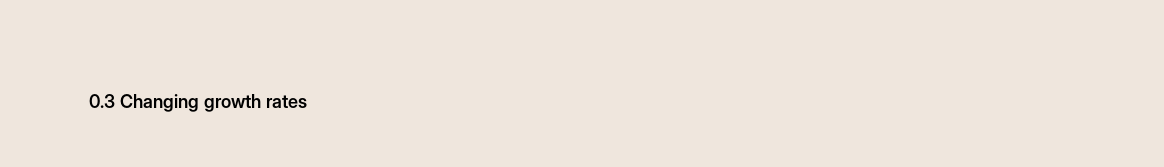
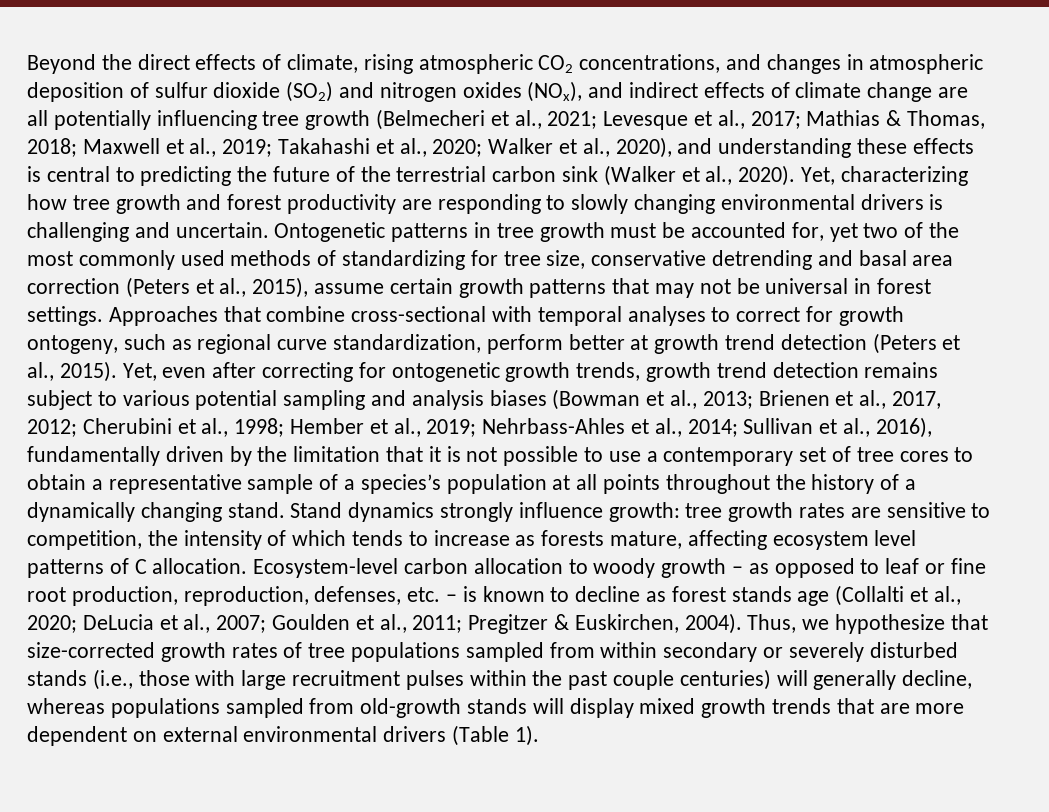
- 0.3 Changing growth rates
+ Beyond the direct effects of climate, rising atmospheric CO2 concentrations, and changes in atmospheric deposition of sulfur dioxide (SO2) and nitrogen oxides (NOx), and indirect effects of climate change are all potentially influencing tree growth (Belmecheri et al., 2021; Levesque et al., 2017; Mathias & Thomas, 2018; Maxwell et al., 2019; Takahashi et al., 2020; Walker et al., 2020), and understanding these effects is central to predicting the future of the terrestrial carbon sink (Walker et al., 2020). Yet, characterizing how tree growth and forest productivity are responding to slowly changing environmental drivers is challenging and uncertain. Ontogenetic patterns in tree growth must be accounted for, yet two of the most commonly used methods of standardizing for tree size, conservative detrending and basal area correction (Peters et al., 2015), assume certain growth patterns that may not be universal in forest settings. Approaches that combine cross-sectional with temporal analyses to correct for growth ontogeny, such as regional curve standardization, perform better at growth trend detection (Peters et al., 2015). Yet, even after correcting for ontogenetic growth trends, growth trend detection remains subject to various potential sampling and analysis biases (Bowman et al., 2013; Brienen et al., 2017, 2012; Cherubini et al., 1998; Hember et al., 2019; Nehrbass-Ahles et al., 2014; Sullivan et al., 2016), fundamentally driven by the limitation that it is not possible to use a contemporary set of tree cores to obtain a representative sample of a species’s population at all points throughout the history of a dynamically changing stand. Stand dynamics strongly influence growth: tree growth rates are sensitive to competition, the intensity of which tends to increase as forests mature, affecting ecosystem level patterns of C allocation. Ecosystem-level carbon allocation to woody growth – as opposed to leaf or fine root production, reproduction, defenses, etc. – is known to decline as forest stands age (Collalti et al., 2020; DeLucia et al., 2007; Goulden et al., 2011; Pregitzer & Euskirchen, 2004). Thus, we hypothesize that size-corrected growth rates of tree populations sampled from within secondary or severely disturbed stands (i.e., those with large recruitment pulses within the past couple centuries) will generally decline, whereas populations sampled from old-growth stands will display mixed growth trends that are more dependent on external environmental drivers (Table 1).

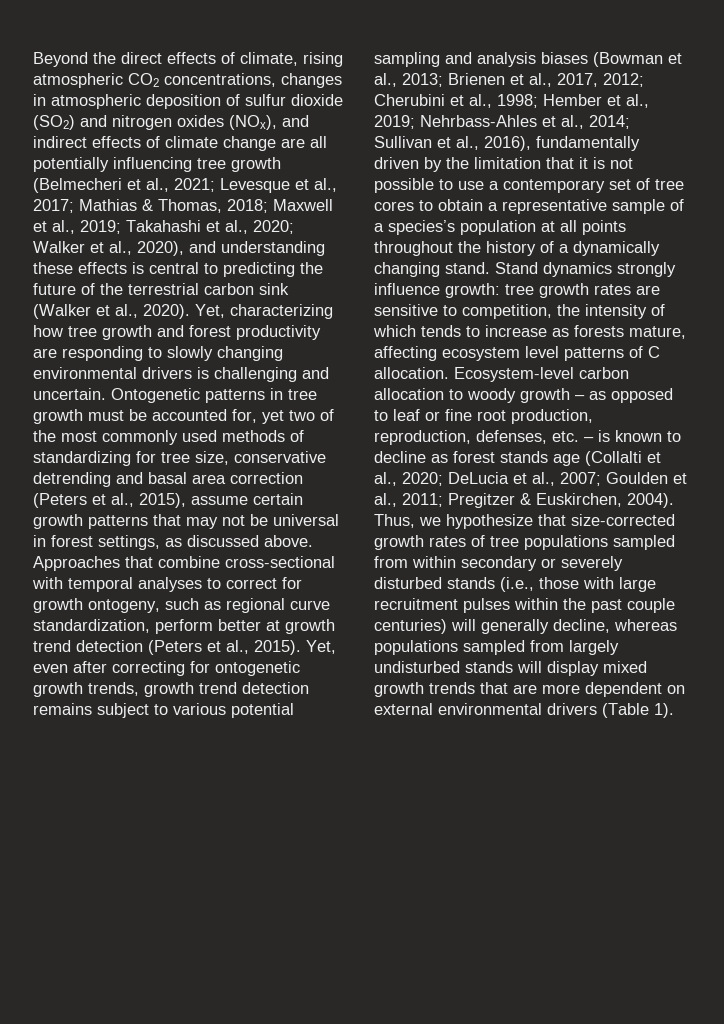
- Beyond the direct effects of climate, rising atmospheric CO2 concentrations, and changes in atmospheric deposition of sulfur dioxide (SO2) and nitrogen oxides (NOx), and indirect effects of climate change are all potentially influencing tree growth (Belmecheri et al., 2021;
+ Beyond the direct effects of climate, rising atmospheric CO2 concentrations, changes in atmospheric deposition of sulfur dioxide (SO2) and nitrogen oxides (NOx), and indirect effects of climate change are all potentially influencing tree growth (Belmecheri et al., 2021;
- Ontogenetic patterns in tree growth must be accounted for, yet two of the most commonly used methods of standardizing for tree size, conservative detrending and basal area correction (Peters et al., 2015), assume certain growth patterns that may not be universal in forest settings.
+ Ontogenetic patterns in tree growth must be accounted for, yet two of the most commonly used methods of standardizing for tree size, conservative detrending and basal area correction (Peters et al., 2015), assume certain growth patterns that may not be universal in forest settings, as discussed above.
- Thus, we hypothesize that size-corrected growth rates of tree populations sampled from within secondary or severely disturbed stands (i.e., those with large recruitment pulses within the past couple centuries) will generally decline, whereas populations sampled from old-growth stands will display mixed growth trends that are more dependent on external environmental drivers (Table 1).
+ Thus, we hypothesize that size-corrected growth rates of tree populations sampled from within secondary or severely disturbed stands (i.e., those with large recruitment pulses within the past couple centuries) will generally decline, whereas populations sampled from largely undisturbed stands will display mixed growth trends that are more dependent on external environmental drivers (Table 1).

